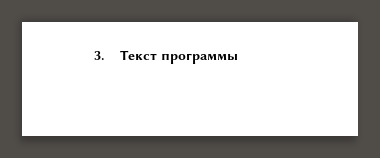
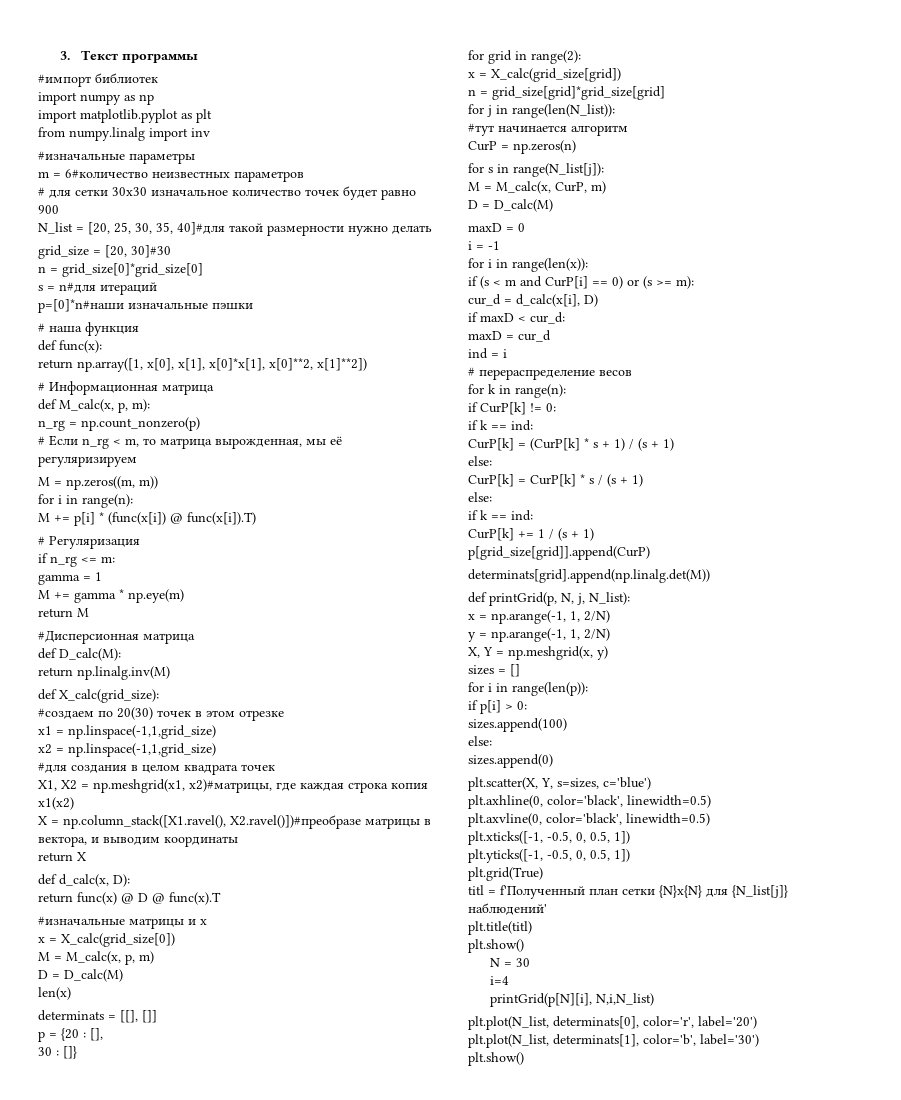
+ #импорт библиотек
+ import numpy as np
+ import matplotlib.pyplot as plt
+ from numpy.linalg import inv
+ #изначальные параметры
+ m = 6#количество неизвестных параметров
+ # для сетки 30х30 изначальное количество точек будет равно 900
+ N_list = [20, 25, 30, 35, 40]#для такой размерности нужно делать
+ grid_size = [20, 30]#30
+ n = grid_size[0]*grid_size[0]
+ s = n#для итераций
+ p=[0]*n#наши изначальные пэшки
+ # наша функция
+ def func(x):
+ return np.array([1, x[0], x[1], x[0]*x[1], x[0]**2, x[1]**2])
+ # Информационная матрица
+ def M_calc(x, p, m):
+ n_rg = np.count_nonzero(p)
+ # Если n_rg < m, то матрица вырожденная, мы её регуляризируем
+ M = np.zeros((m, m))
+ for i in range(n):
+ M += p[i] * (func(x[i]) @ func(x[i]).T)
+ # Регуляризация
+ if n_rg <= m:
+ gamma = 1
+ M += gamma * np.eye(m)
+ return M
+ #Дисперсионная матрица
+ def D_calc(M):
+ return np.linalg.inv(M)
+ def X_calc(grid_size):
+ #создаем по 20(30) точек в этом отрезке
+ x1 = np.linspace(-1,1,grid_size)
+ x2 = np.linspace(-1,1,grid_size)
+ #для создания в целом квадрата точек
+ X1, X2 = np.meshgrid(x1, x2)#матрицы, где каждая строка копия x1(x2)
+ X = np.column_stack([X1.ravel(), X2.ravel()])#преобразе матрицы в вектора, и выводим координаты
+ return X
+ def d_calc(x, D):
+ return func(x) @ D @ func(x).T
+ #изначальные матрицы и х
+ x = X_calc(grid_size[0])
+ M = M_calc(x, p, m)
+ D = D_calc(M)
+ len(x)
+ determinats = [[], []]
+ p = {20 : [],
+ 30 : []}
+ for grid in range(2):
+ x = X_calc(grid_size[grid])
+ n = grid_size[grid]*grid_size[grid]
+ for j in range(len(N_list)):
+ #тут начинается алгоритм
+ CurP = np.zeros(n)
+ for s in range(N_list[j]):
+ M = M_calc(x, CurP, m)
+ D = D_calc(M)
+ maxD = 0
+ i = -1
+ for i in range(len(x)):
+ if (s < m and CurP[i] == 0) or (s >= m):
+ cur_d = d_calc(x[i], D)
+ if maxD < cur_d:
+ maxD = cur_d
+ ind = i
+ # перераспределение весов
+ for k in range(n):
+ if CurP[k] != 0:
+ if k == ind:
+ CurP[k] = (CurP[k] * s + 1) / (s + 1)
+ else:
+ CurP[k] = CurP[k] * s / (s + 1)
+ else:
+ if k == ind:
+ CurP[k] += 1 / (s + 1)
+ p[grid_size[grid]].append(CurP)
+ determinats[grid].append(np.linalg.det(M))
+ def printGrid(p, N, j, N_list):
+ x = np.arange(-1, 1, 2/N)
+ y = np.arange(-1, 1, 2/N)
+ X, Y = np.meshgrid(x, y)
+ sizes = []
+ for i in range(len(p)):
+ if p[i] > 0:
+ sizes.append(100)
+ else:
+ sizes.append(0)
+ plt.scatter(X, Y, s=sizes, c='blue')
+ plt.axhline(0, color='black', linewidth=0.5)
+ plt.axvline(0, color='black', linewidth=0.5)
+ plt.xticks([-1, -0.5, 0, 0.5, 1])
+ plt.yticks([-1, -0.5, 0, 0.5, 1])
+ plt.grid(True)
+ titl = f'Полученный план сетки {N}x{N} для {N_list[j]} наблюдений'
+ plt.title(titl)
+ plt.show()
+ N = 30
+ i=4
+ printGrid(p[N][i], N,i,N_list)
+ plt.plot(N_list, determinats[0], color='r', label='20')
+ plt.plot(N_list, determinats[1], color='b', label='30')
+ plt.show()

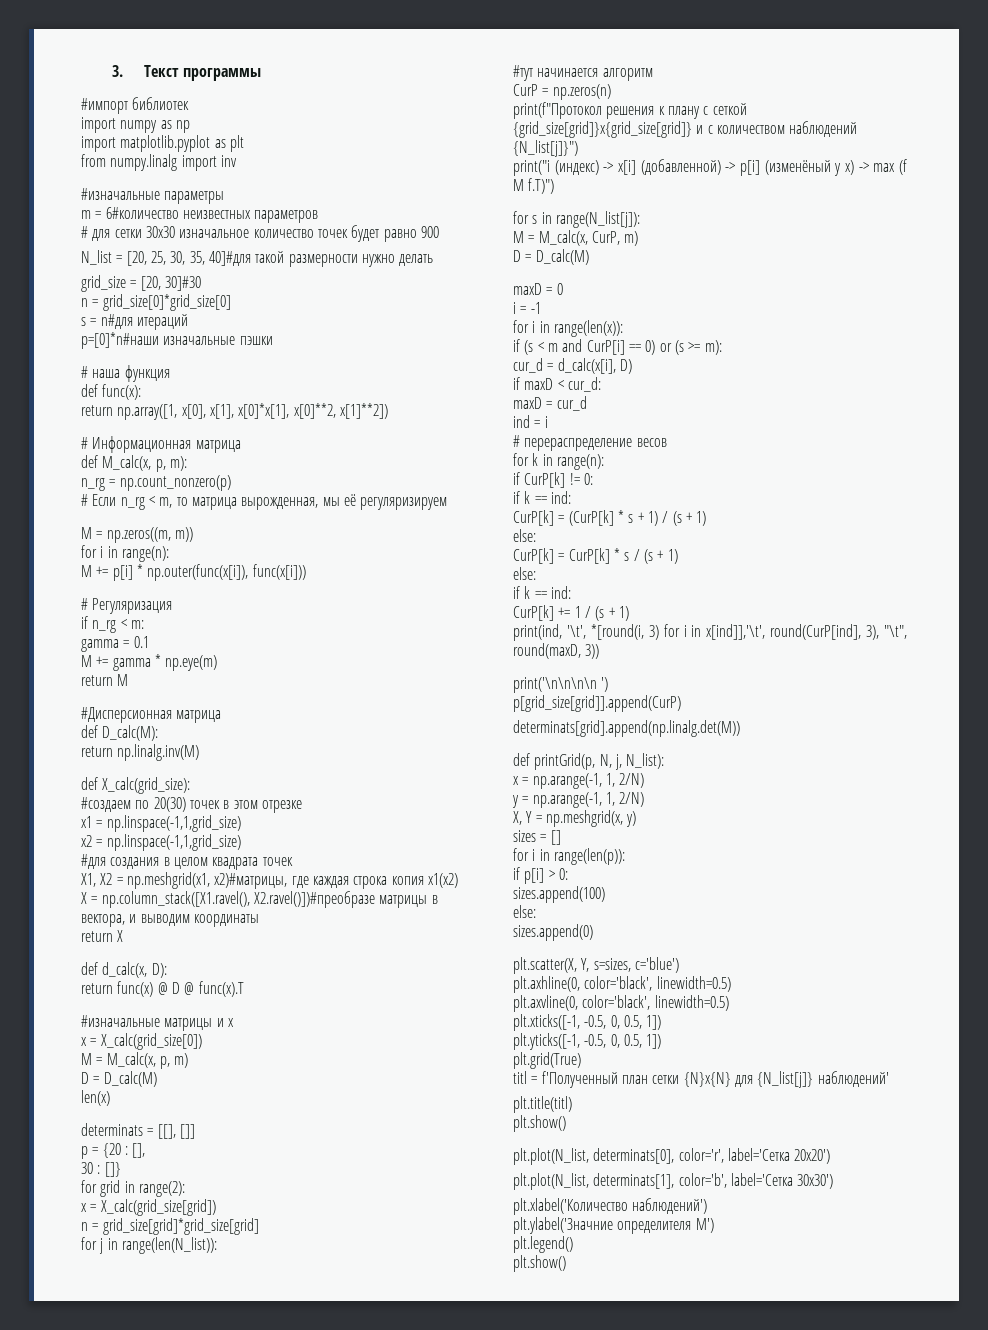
- M += p[i] * (func(x[i]) @ func(x[i]).T)
+ M += p[i] * np.outer(func(x[i]), func(x[i]))
- if n_rg <= m:
+ if n_rg < m:
- gamma = 1
+ gamma = 0.1
+ print(f"Протокол решения к плану с сеткой {grid_size[grid]}x{grid_size[grid]} и c количеством наблюдений {N_list[j]}")
+ print("i (индекс) -> x[i] (добавленной) -> p[i] (изменёный у x) -> max (f M f.T)")
+ print(ind, '\t', *[round(i, 3) for i in x[ind]],'\t', round(CurP[ind], 3), "\t", round(maxD, 3))
+ print('\n\n\n\n ')
- N = 30
- i=4
- printGrid(p[N][i], N,i,N_list)
- plt.plot(N_list, determinats[0], color='r', label='20')
+ plt.plot(N_list, determinats[0], color='r', label='Сетка 20x20')
- plt.plot(N_list, determinats[1], color='b', label='30')
+ plt.plot(N_list, determinats[1], color='b', label='Сетка 30x30')
+ plt.xlabel('Количество наблюдений')
+ plt.ylabel('Значние определителя M')
+ plt.legend()

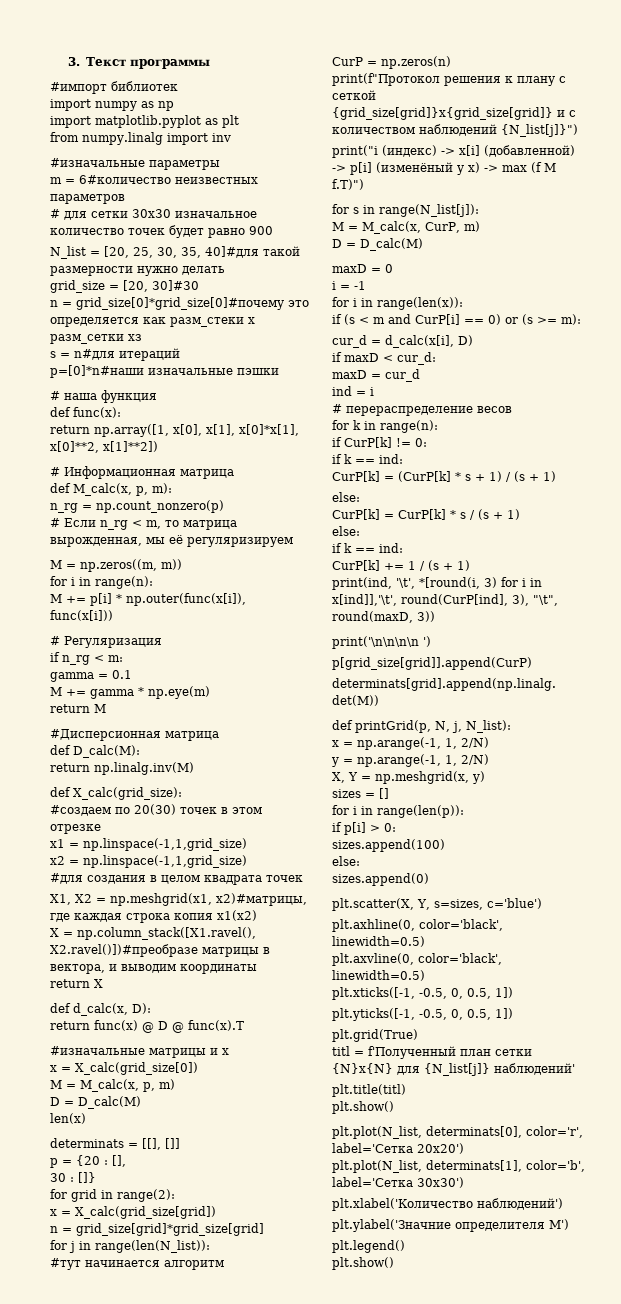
- n = grid_size[0]*grid_size[0]
+ n = grid_size[0]*grid_size[0]#почему это определяется как разм_стеки х разм_сетки хз

